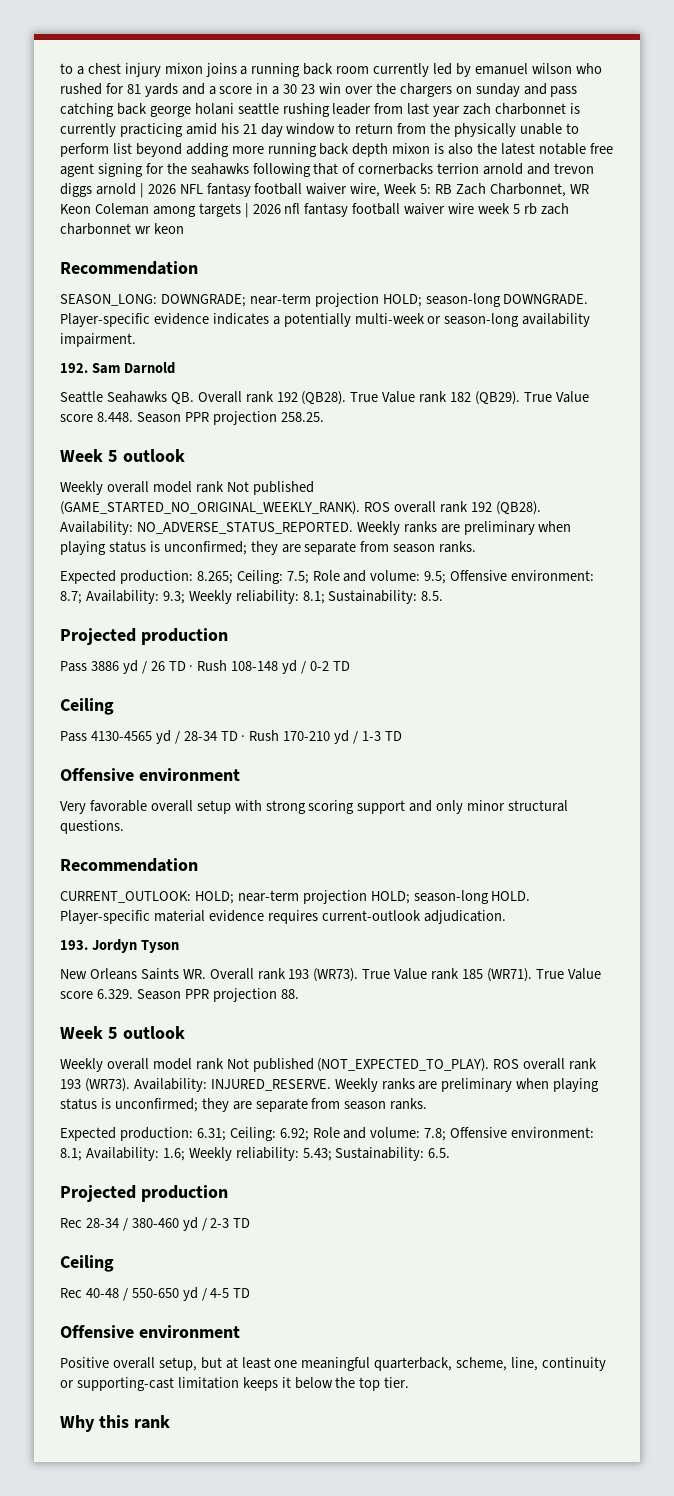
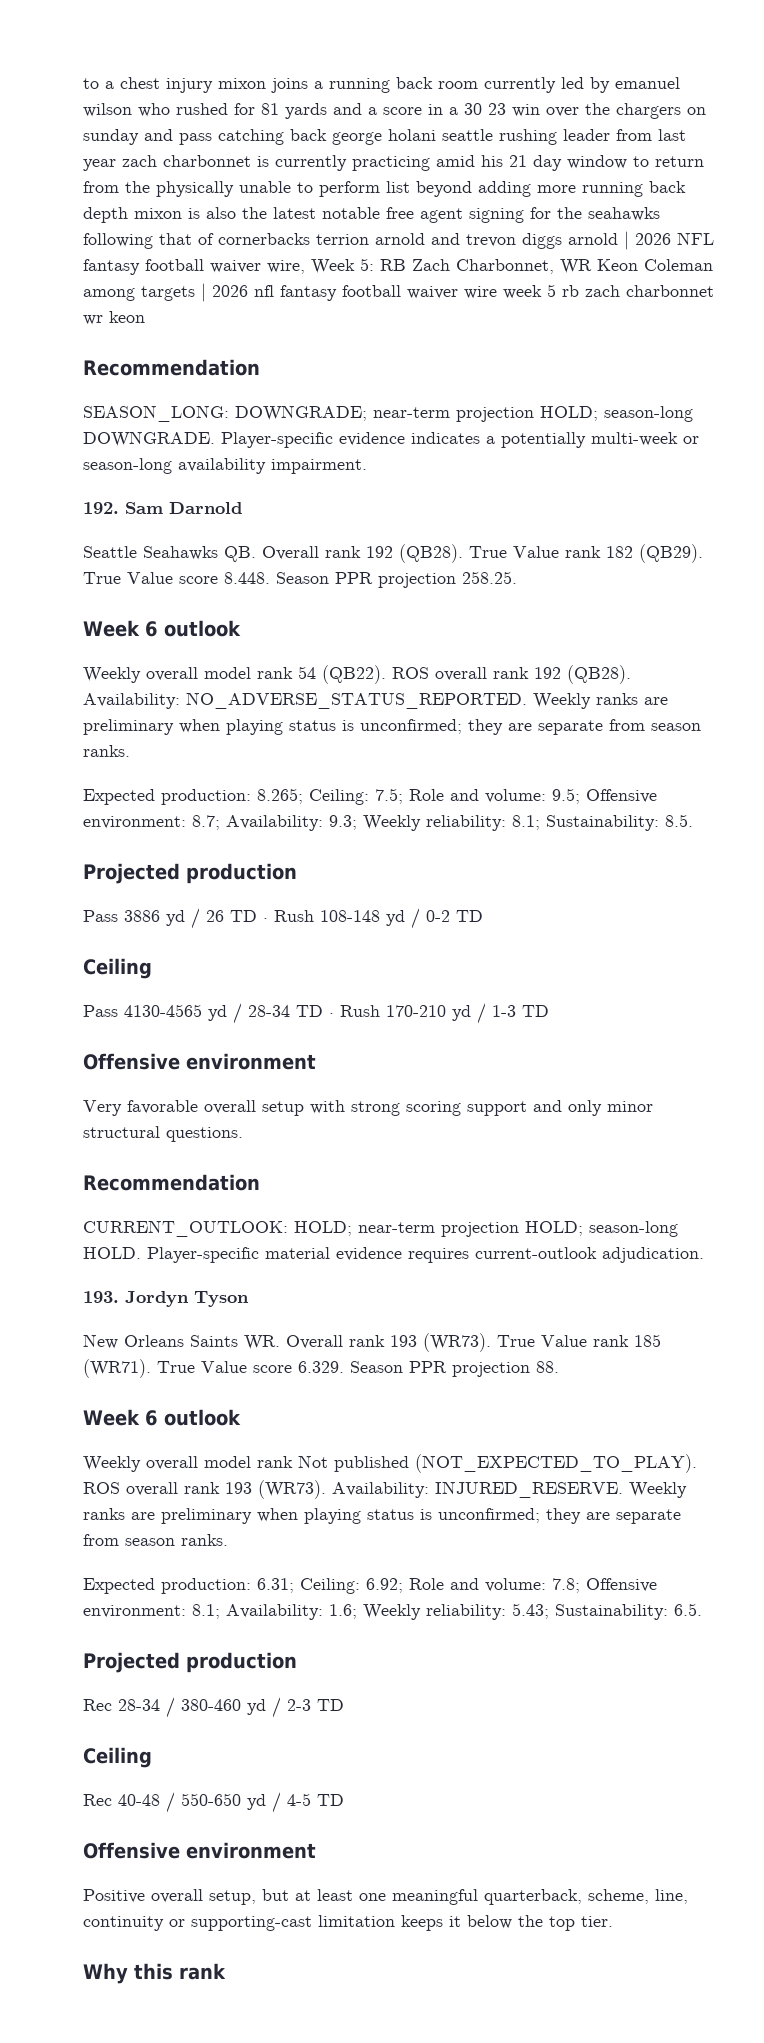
  True Value score 8.448. Season PPR projection 258.25.
- Week 5 outlook
- Weekly overall model rank Not published (GAME_STARTED_NO_ORIGINAL_WEEKLY_RANK).
+ Week 6 outlook
+ Weekly overall model rank 54 (QB22).
  True Value score 6.329. Season PPR projection 88.
- Week 5 outlook
+ Week 6 outlook

